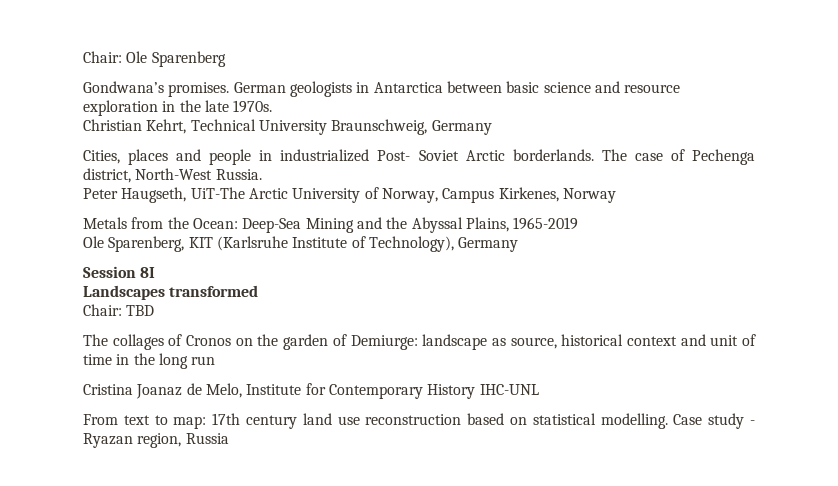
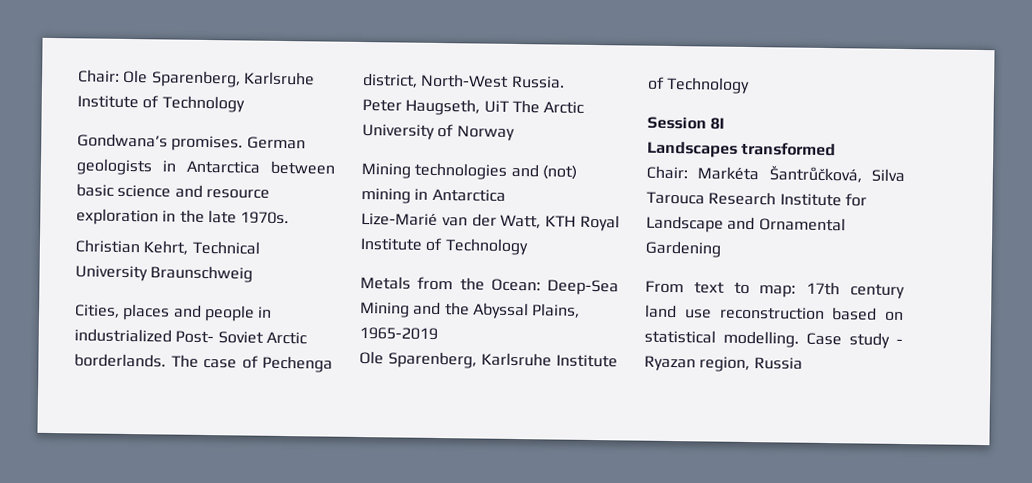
- Chair: Ole Sparenberg
+ Chair: Ole Sparenberg, Karlsruhe Institute of Technology
- Christian Kehrt, Technical University Braunschweig, Germany
+ Christian Kehrt, Technical University Braunschweig
- Peter Haugseth, UiT-The Arctic University of Norway, Campus Kirkenes, Norway
+ Peter Haugseth, UiT The Arctic University of Norway
+ Mining technologies and (not) mining in Antarctica
+ Lize-Marié van der Watt, KTH Royal Institute of Technology
  Metals from the Ocean: Deep-Sea Mining and the Abyssal Plains, 1965-2019
- Ole Sparenberg, KIT (Karlsruhe Institute of Technology), Germany
+ Ole Sparenberg, Karlsruhe Institute of Technology
- Chair: TBD
- The collages of Cronos on the garden of Demiurge: landscape as source, historical context and unit of time in the long run
- Cristina Joanaz de Melo, Institute for Contemporary History IHC-UNL
+ Chair: Markéta Šantrůčková, Silva Tarouca Research Institute for Landscape and Ornamental Gardening

